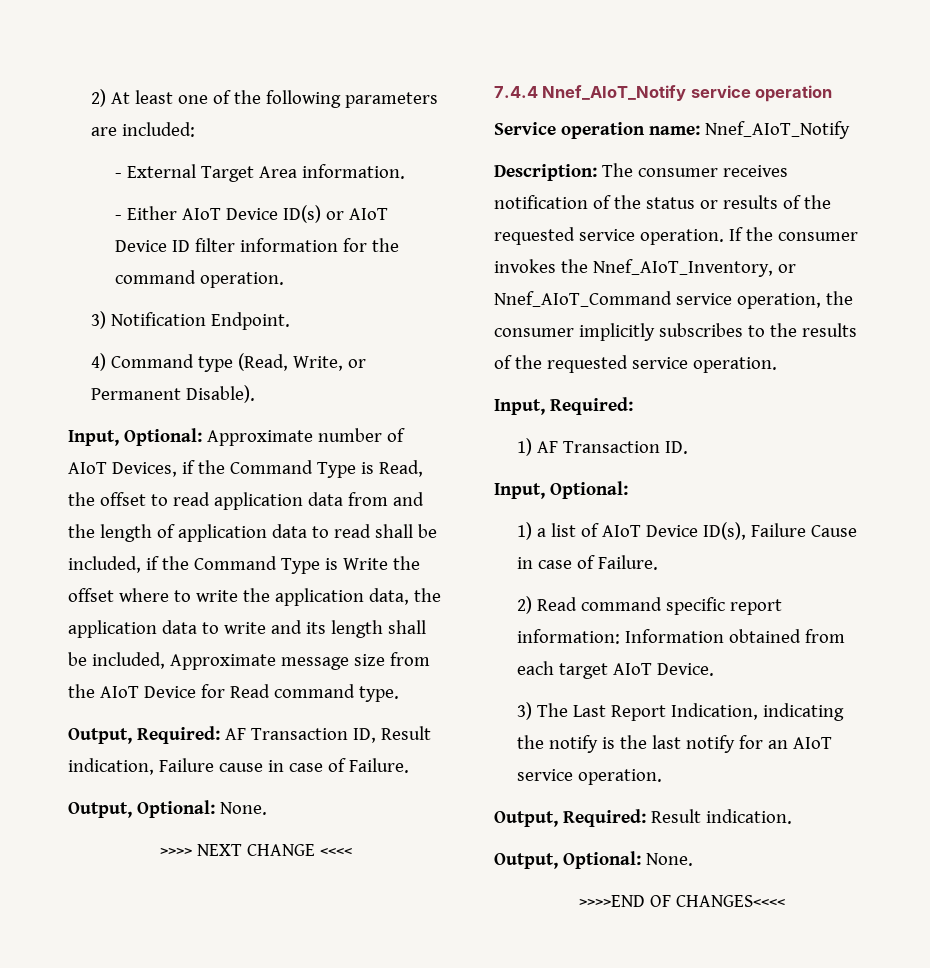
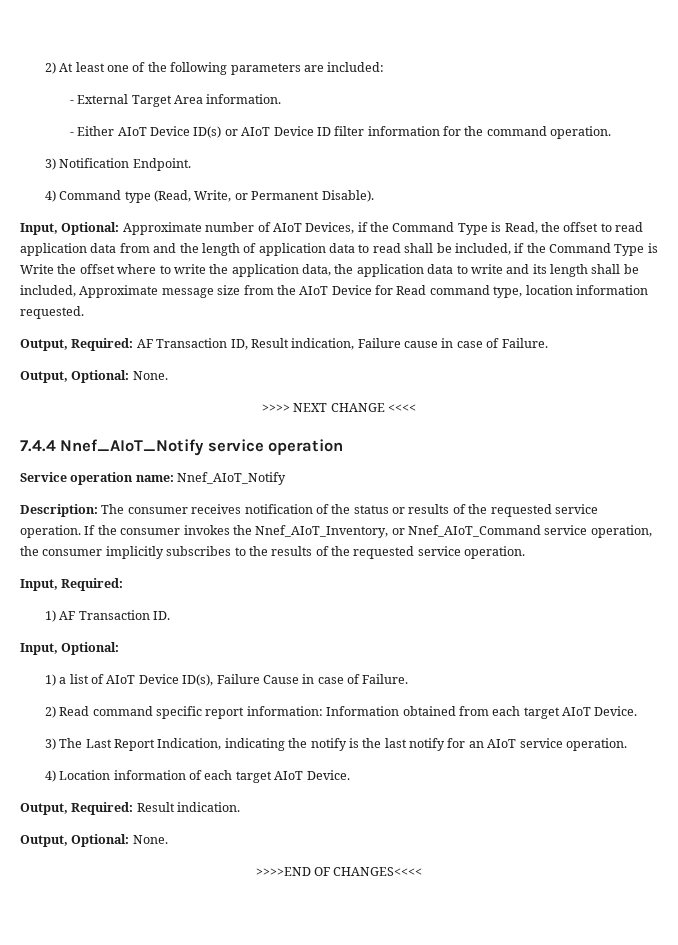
- Approximate number of AIoT Devices, if the Command Type is Read, the offset to read application data from and the length of application data to read shall be included, if the Command Type is Write the offset where to write the application data, the application data to write and its length shall be included, Approximate message size from the AIoT Device for Read command type.
+ Approximate number of AIoT Devices, if the Command Type is Read, the offset to read application data from and the length of application data to read shall be included, if the Command Type is Write the offset where to write the application data, the application data to write and its length shall be included, Approximate message size from the AIoT Device for Read command type, location information requested.
+ 4) Location information of each target AIoT Device.

